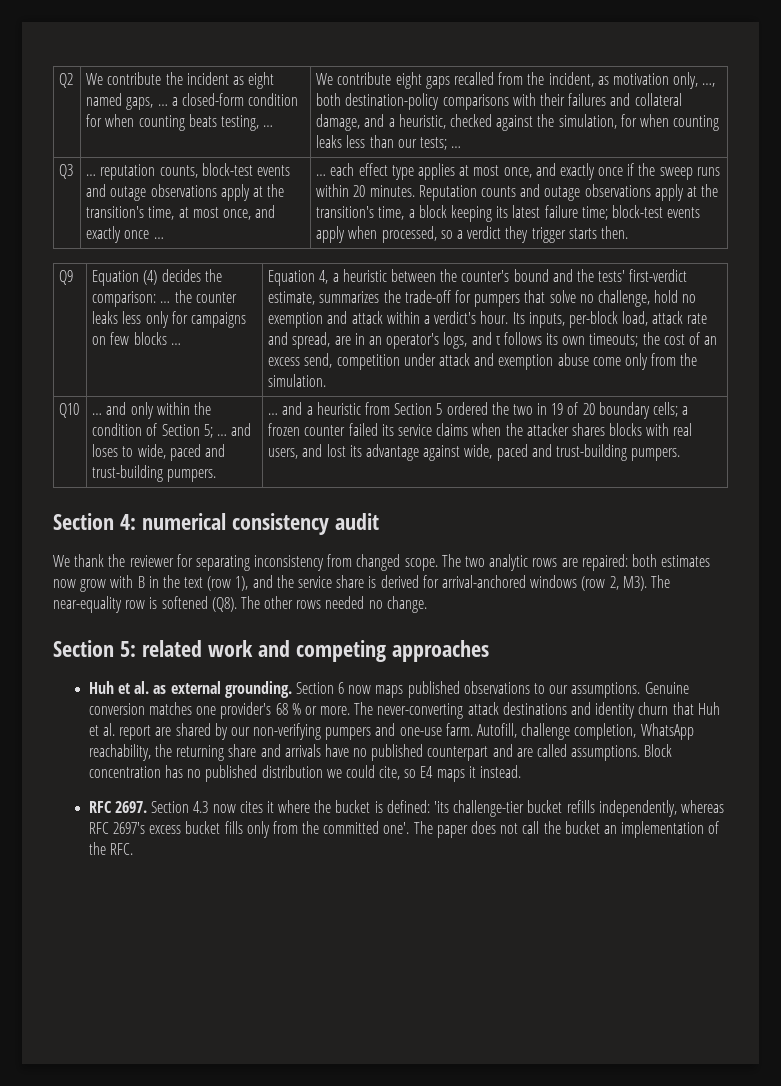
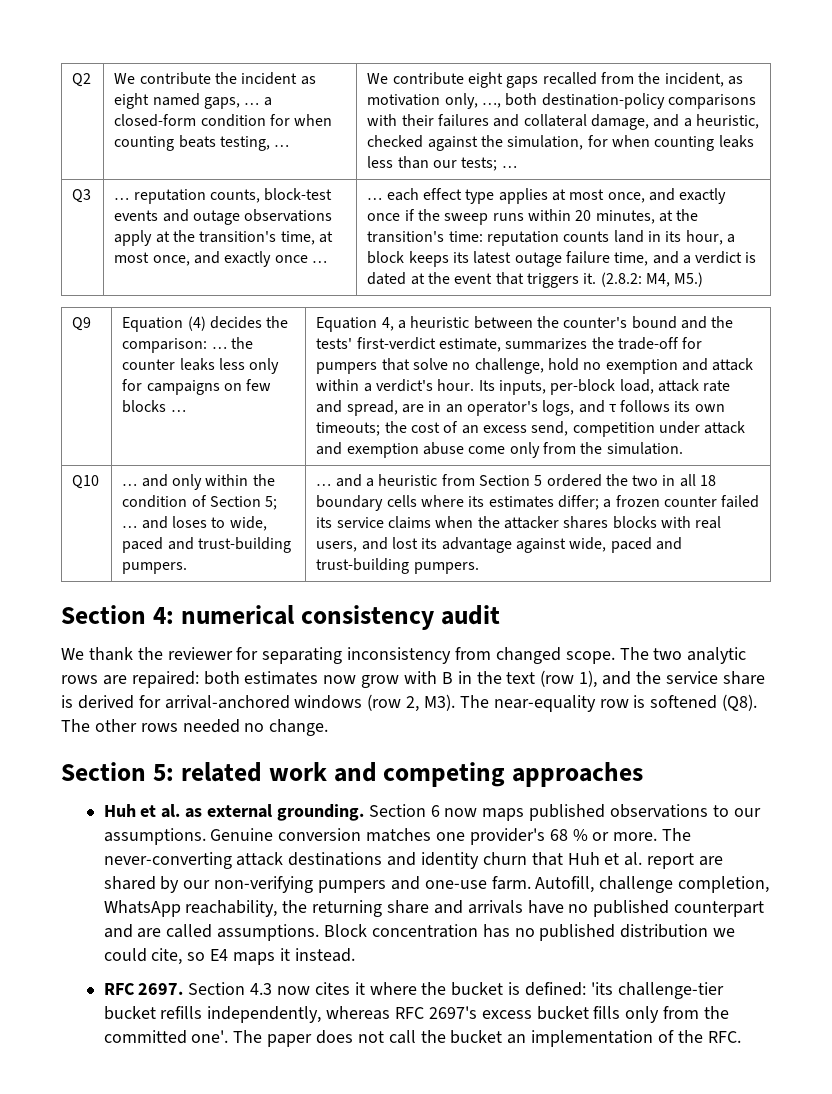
- … each effect type applies at most once, and exactly once if the sweep runs within 20 minutes. Reputation counts and outage observations apply at the transition's time, a block keeping its latest failure time; block-test events apply when processed, so a verdict they trigger starts then.
+ … each effect type applies at most once, and exactly once if the sweep runs within 20 minutes, at the transition's time: reputation counts land in its hour, a block keeps its latest outage failure time, and a verdict is dated at the event that triggers it. (2.8.2: M4, M5.)
- … and a heuristic from Section 5 ordered the two in 19 of 20 boundary cells; a frozen counter failed its service claims when the attacker shares blocks with real users, and lost its advantage against wide, paced and trust-building pumpers.
+ … and a heuristic from Section 5 ordered the two in all 18 boundary cells where its estimates differ; a frozen counter failed its service claims when the attacker shares blocks with real users, and lost its advantage against wide, paced and trust-building pumpers.

